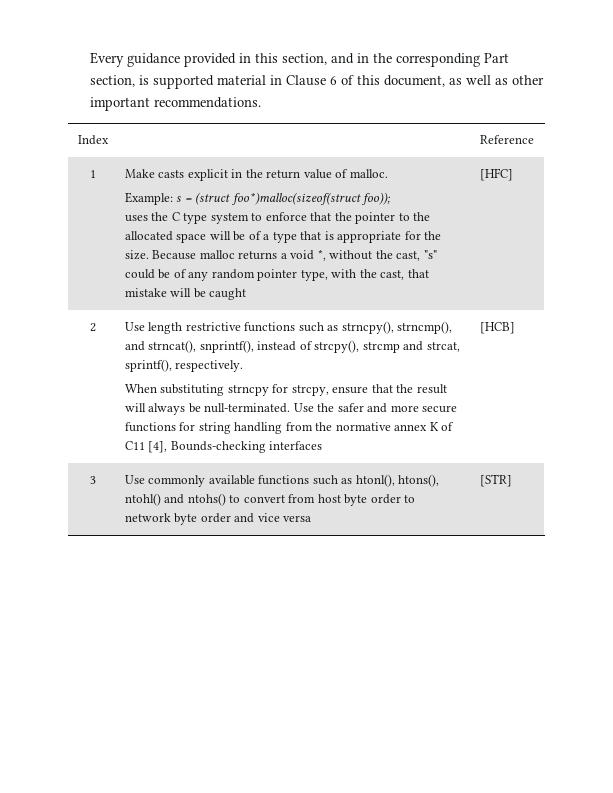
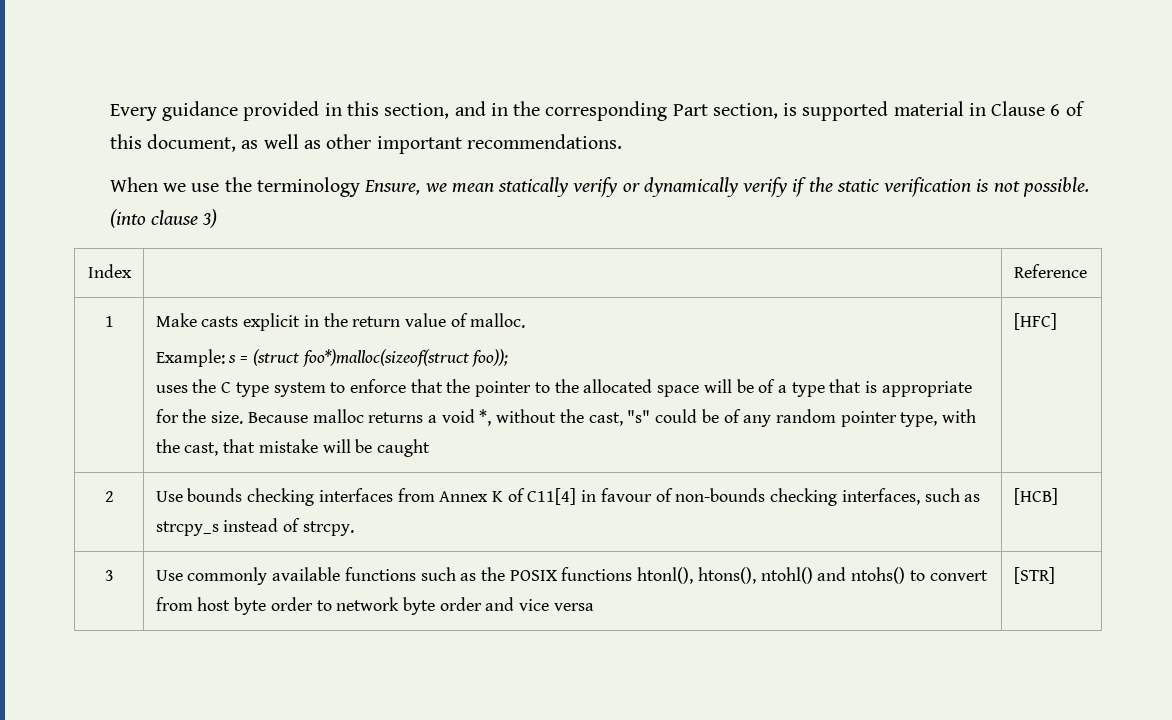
+ When we use the terminology Ensure, we mean statically verify or dynamically verify if the static verification is not possible. (into clause 3)
- Use length restrictive functions such as strncpy(), strncmp(), and strncat(), snprintf(), instead of strcpy(), strcmp and strcat, sprintf(), respectively.
- When substituting strncpy for strcpy, ensure that the result will always be null-terminated. Use the safer and more secure functions for string handling from the normative annex K of C11 [4], Bounds-checking interfaces
+ Use bounds checking interfaces from Annex K of C11[4] in favour of non-bounds checking interfaces, such as strcpy_s instead of strcpy.
- 3 | Use commonly available functions such as htonl(), htons(), ntohl() and ntohs() to convert from host byte order to network byte order and vice versa | [STR]
+ 3 | Use commonly available functions such as the POSIX functions htonl(), htons(), ntohl() and ntohs() to convert from host byte order to network byte order and vice versa | [STR]

